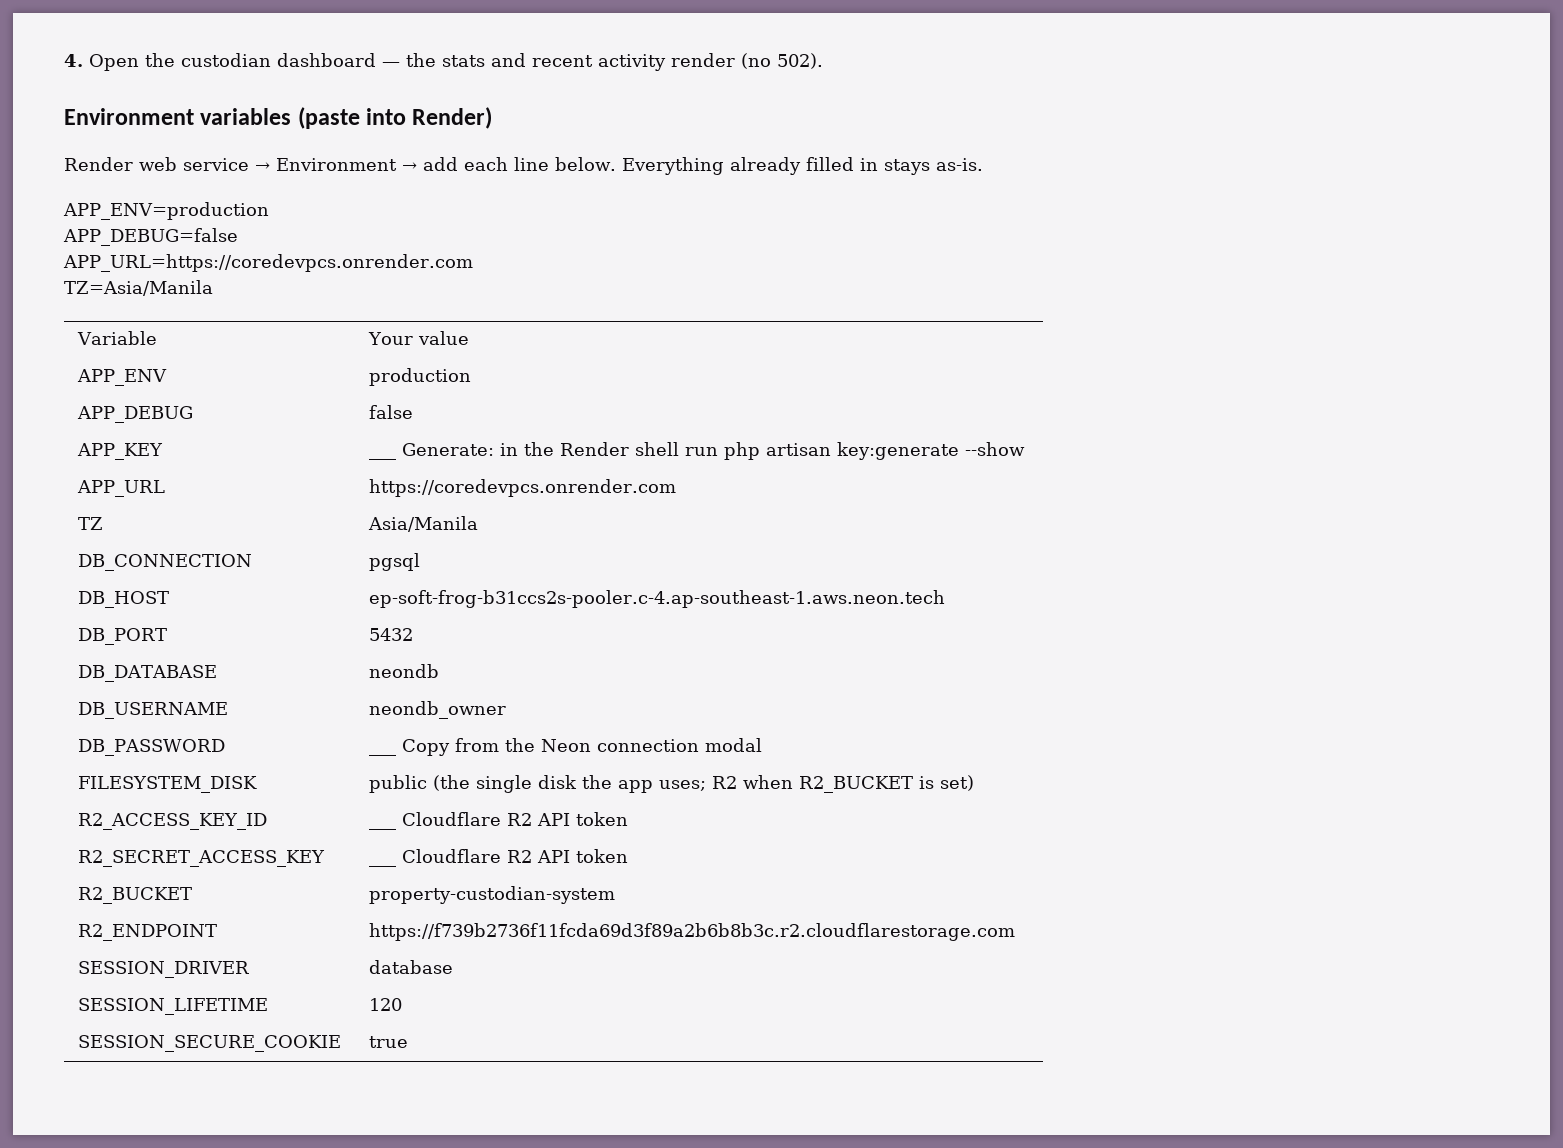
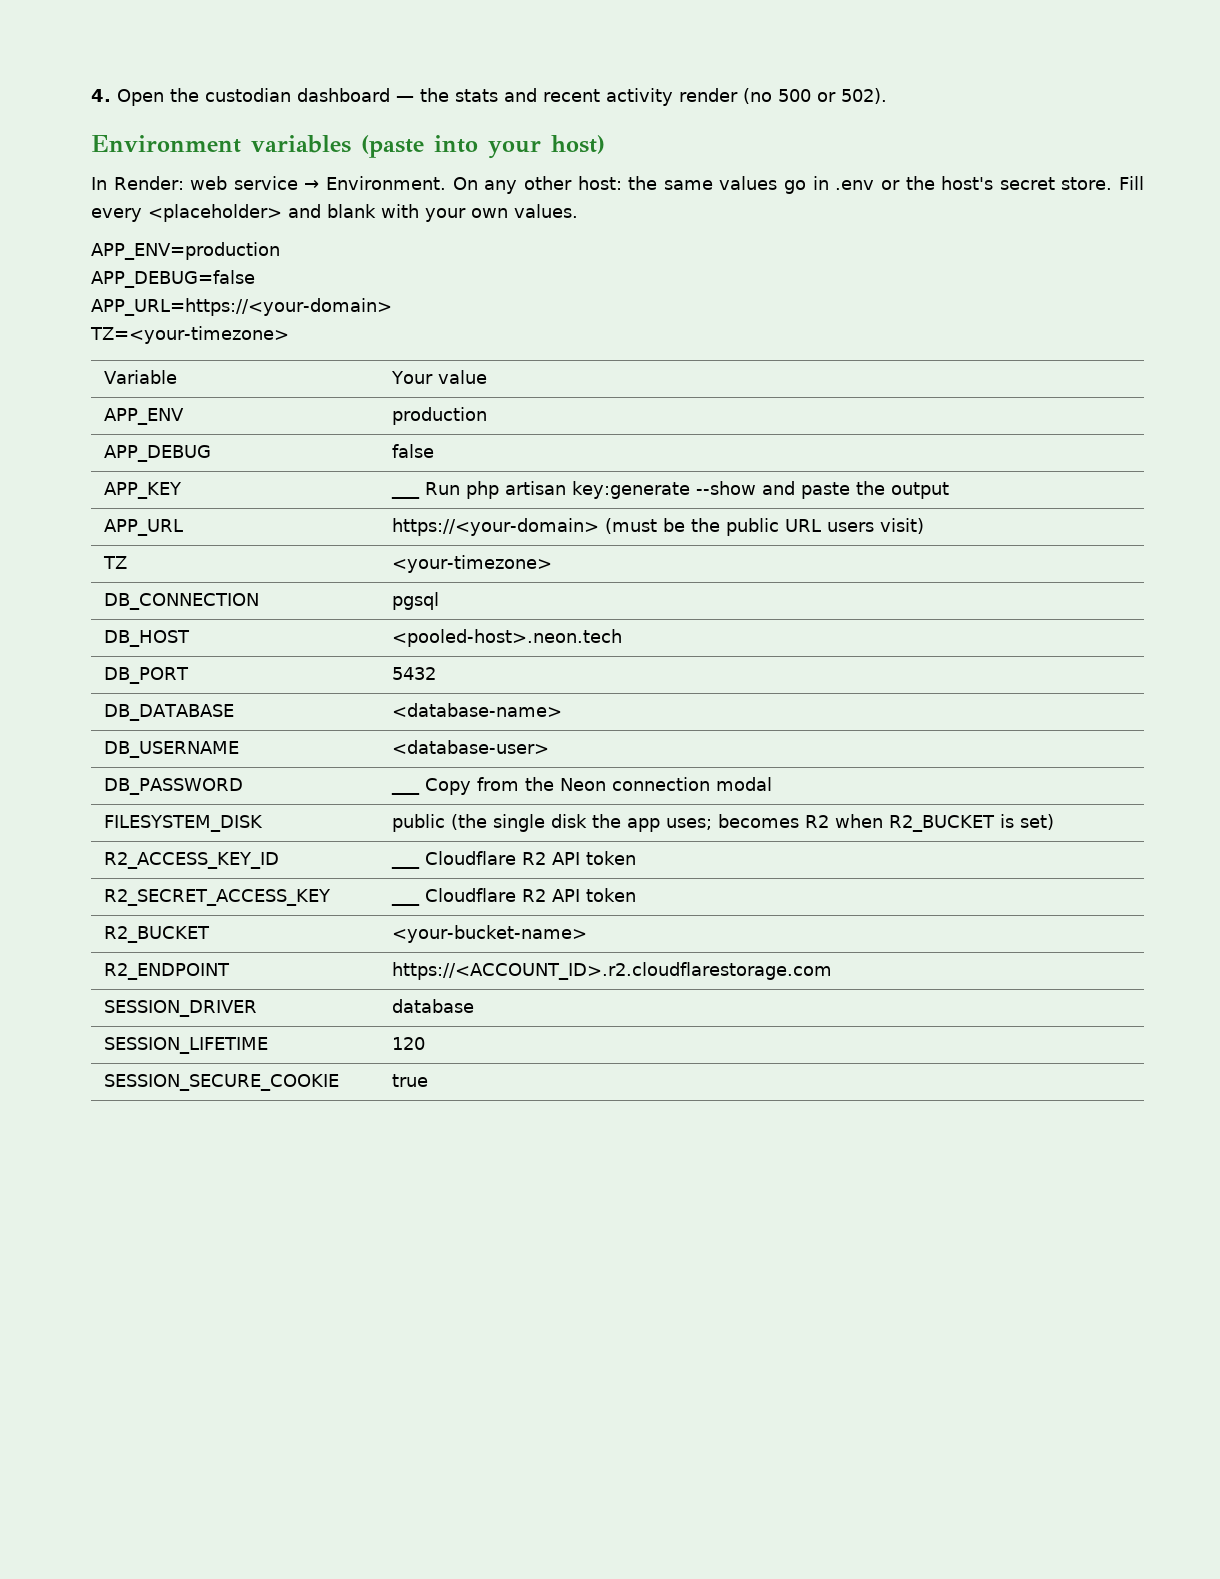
- 4. Open the custodian dashboard — the stats and recent activity render (no 502).
+ 4. Open the custodian dashboard — the stats and recent activity render (no 500 or 502).
- Environment variables (paste into Render)
- Render web service → Environment → add each line below. Everything already filled in stays as-is.
+ Environment variables (paste into your host)
+ In Render: web service → Environment. On any other host: the same values go in .env or the host's secret store. Fill every <placeholder> and blank with your own values.
- APP_URL=https://coredevpcs.onrender.com
- TZ=Asia/Manila
+ APP_URL=https://<your-domain>
+ TZ=<your-timezone>
- APP_KEY | ___ Generate: in the Render shell run php artisan key:generate --show
- APP_URL | https://coredevpcs.onrender.com
+ APP_KEY | ___ Run php artisan key:generate --show and paste the output
+ APP_URL | https://<your-domain> (must be the public URL users visit)
- TZ | Asia/Manila
+ TZ | <your-timezone>
- DB_HOST | ep-soft-frog-b31ccs2s-pooler.c-4.ap-southeast-1.aws.neon.tech
+ DB_HOST | <pooled-host>.neon.tech
- DB_DATABASE | neondb
+ DB_DATABASE | <database-name>
- DB_USERNAME | neondb_owner
+ DB_USERNAME | <database-user>
- FILESYSTEM_DISK | public (the single disk the app uses; R2 when R2_BUCKET is set)
+ FILESYSTEM_DISK | public (the single disk the app uses; becomes R2 when R2_BUCKET is set)
- R2_BUCKET | property-custodian-system
+ R2_BUCKET | <your-bucket-name>
- R2_ENDPOINT | https://f739b2736f11fcda69d3f89a2b6b8b3c.r2.cloudflarestorage.com
+ R2_ENDPOINT | https://<ACCOUNT_ID>.r2.cloudflarestorage.com

